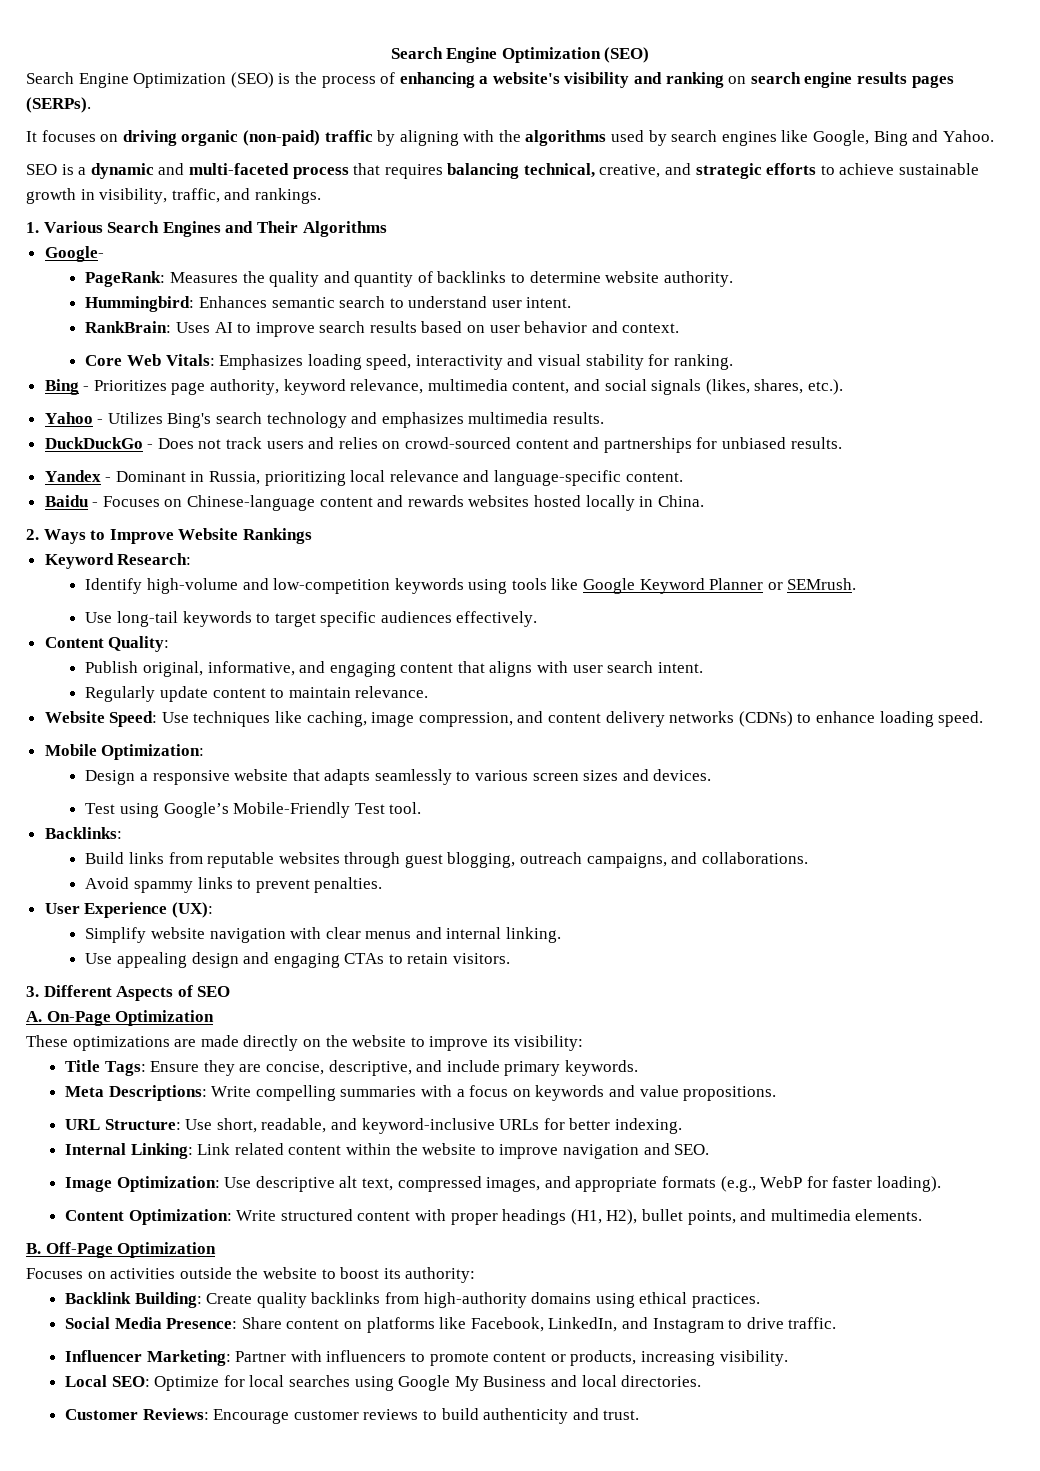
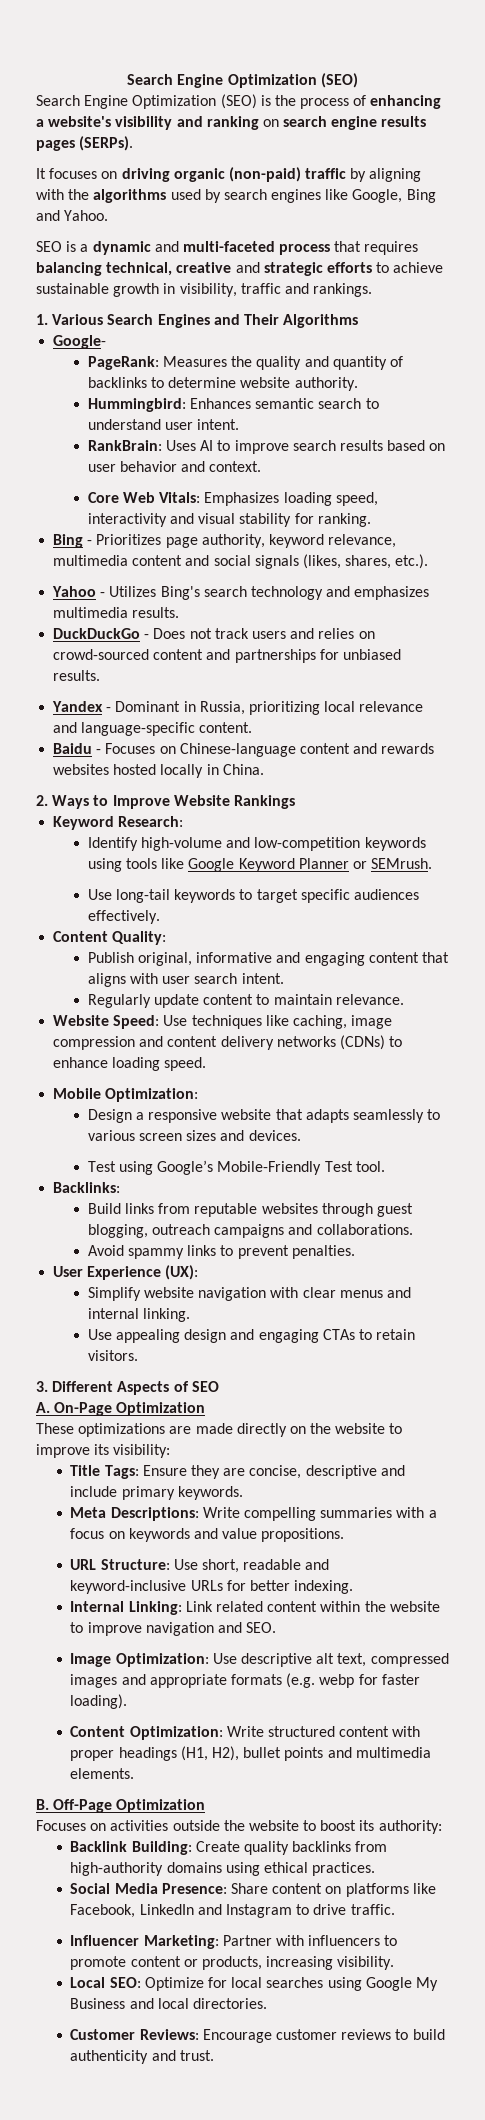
- SEO is a dynamic and multi-faceted process that requires balancing technical, creative, and strategic efforts to achieve sustainable growth in visibility, traffic, and rankings.
+ SEO is a dynamic and multi-faceted process that requires balancing technical, creative and strategic efforts to achieve sustainable growth in visibility, traffic and rankings.
- Bing - Prioritizes page authority, keyword relevance, multimedia content, and social signals (likes, shares, etc.).
+ Bing - Prioritizes page authority, keyword relevance, multimedia content and social signals (likes, shares, etc.).
- Publish original, informative, and engaging content that aligns with user search intent.
+ Publish original, informative and engaging content that aligns with user search intent.
- Website Speed: Use techniques like caching, image compression, and content delivery networks (CDNs) to enhance loading speed.
+ Website Speed: Use techniques like caching, image compression and content delivery networks (CDNs) to enhance loading speed.
- Build links from reputable websites through guest blogging, outreach campaigns, and collaborations.
+ Build links from reputable websites through guest blogging, outreach campaigns and collaborations.
- Title Tags: Ensure they are concise, descriptive, and include primary keywords.
+ Title Tags: Ensure they are concise, descriptive and include primary keywords.
- URL Structure: Use short, readable, and keyword-inclusive URLs for better indexing.
+ URL Structure: Use short, readable and keyword-inclusive URLs for better indexing.
- Image Optimization: Use descriptive alt text, compressed images, and appropriate formats (e.g., WebP for faster loading).
+ Image Optimization: Use descriptive alt text, compressed images and appropriate formats (e.g. webp for faster loading).
- Content Optimization: Write structured content with proper headings (H1, H2), bullet points, and multimedia elements.
+ Content Optimization: Write structured content with proper headings (H1, H2), bullet points and multimedia elements.
- Social Media Presence: Share content on platforms like Facebook, LinkedIn, and Instagram to drive traffic.
+ Social Media Presence: Share content on platforms like Facebook, LinkedIn and Instagram to drive traffic.

